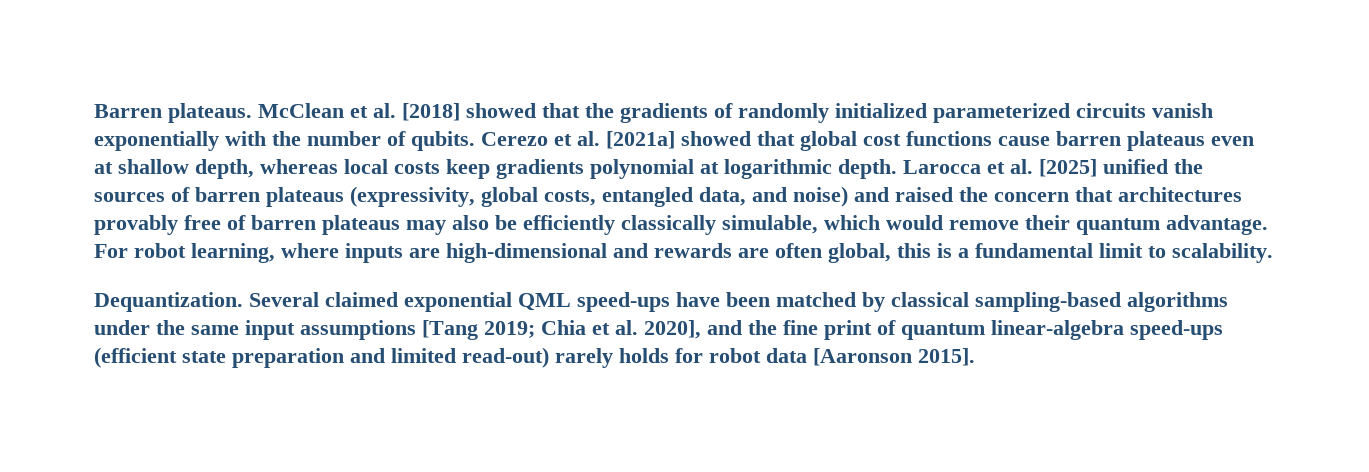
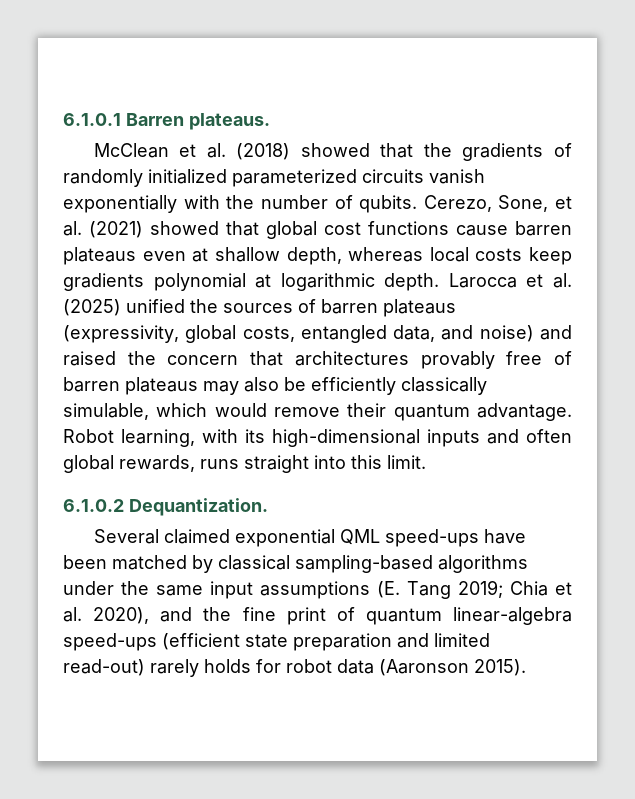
- Barren plateaus. McClean et al. [2018] showed that the gradients of randomly initialized parameterized circuits vanish exponentially with the number of qubits.
+ 6.1.0.1 Barren plateaus.
+ McClean et al. (2018) showed that the gradients of randomly initialized parameterized circuits vanish exponentially with the number of qubits.
- Cerezo et al. [2021a] showed that global cost functions cause barren plateaus even at shallow depth, whereas local costs keep gradients polynomial at logarithmic depth.
+ Cerezo, Sone, et al. (2021) showed that global cost functions cause barren plateaus even at shallow depth, whereas local costs keep gradients polynomial at logarithmic depth.
- Larocca et al. [2025] unified the sources of barren plateaus (expressivity, global costs, entangled data, and noise) and raised the concern that architectures provably free of barren plateaus may also be efficiently classically simulable, which would remove their quantum advantage.
+ Larocca et al. (2025) unified the sources of barren plateaus (expressivity, global costs, entangled data, and noise) and raised the concern that architectures provably free of barren plateaus may also be efficiently classically simulable, which would remove their quantum advantage.
- For robot learning, where inputs are high-dimensional and rewards are often global, this is a fundamental limit to scalability.
- Dequantization. Several claimed exponential QML speed-ups have been matched by classical sampling-based algorithms under the same input assumptions [Tang 2019; Chia et al. 2020], and the fine print of quantum linear-algebra speed-ups (efficient state preparation and limited read-out) rarely holds for robot data [Aaronson 2015].
+ Robot learning, with its high-dimensional inputs and often global rewards, runs straight into this limit.
+ 6.1.0.2 Dequantization.
+ Several claimed exponential QML speed-ups have been matched by classical sampling-based algorithms under the same input assumptions (E. Tang 2019; Chia et al. 2020), and the fine print of quantum linear-algebra speed-ups (efficient state preparation and limited read-out) rarely holds for robot data (Aaronson 2015).

